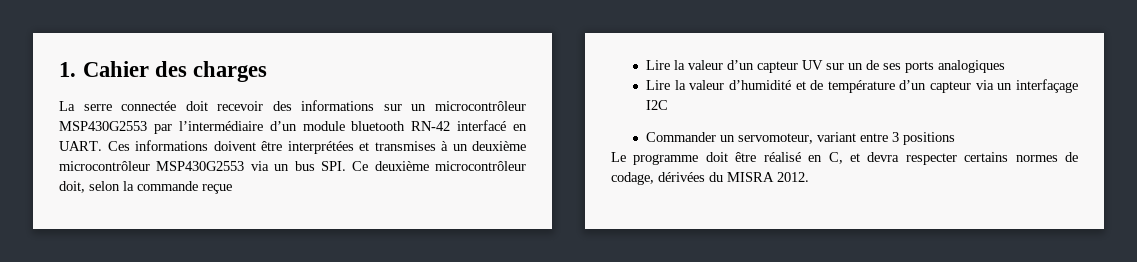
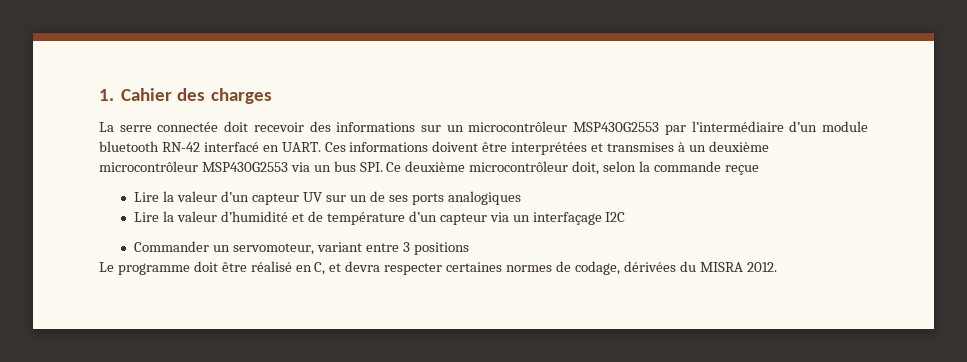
- Le programme doit être réalisé en C, et devra respecter certains normes de codage, dérivées du MISRA 2012.
+ Le programme doit être réalisé en C, et devra respecter certaines normes de codage, dérivées du MISRA 2012.

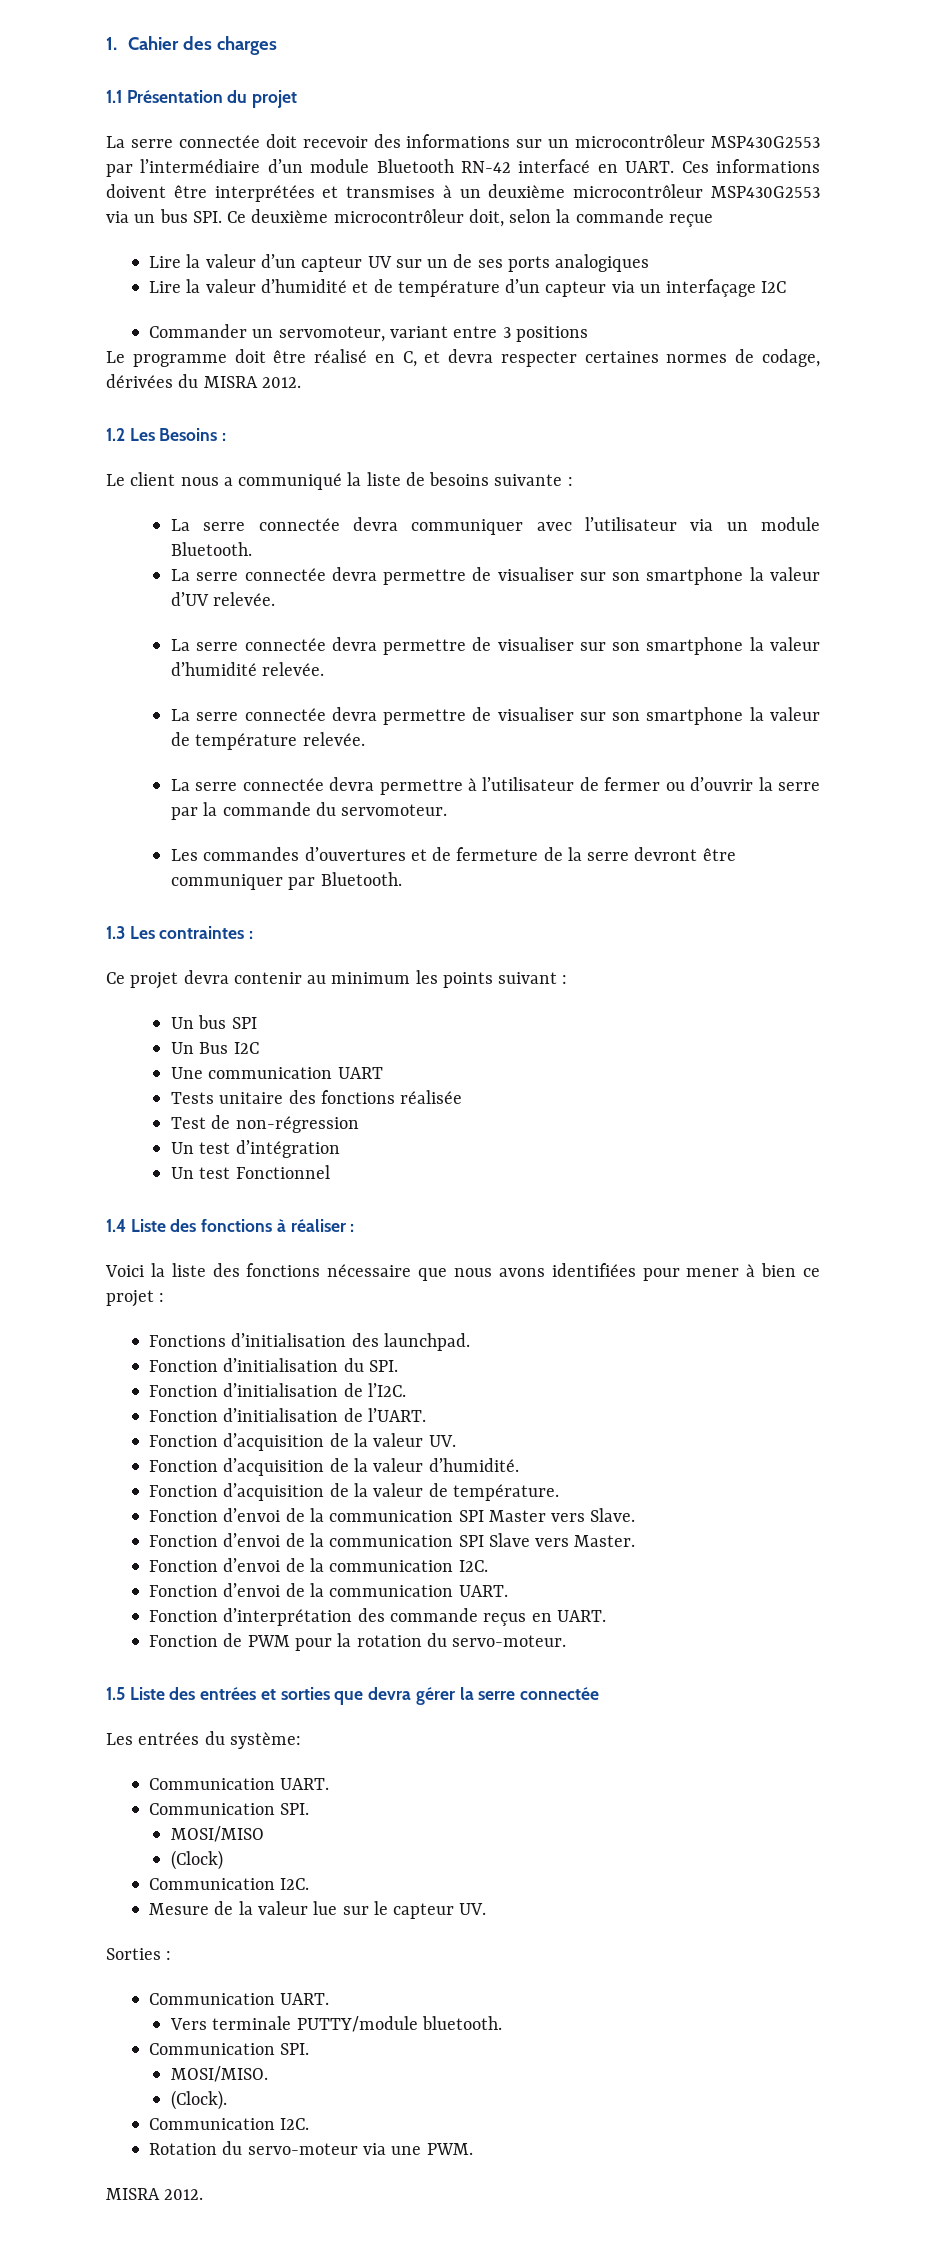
+ 1.1 Présentation du projet
- La serre connectée doit recevoir des informations sur un microcontrôleur MSP430G2553 par l’intermédiaire d’un module bluetooth RN-42 interfacé en UART.
+ La serre connectée doit recevoir des informations sur un microcontrôleur MSP430G2553 par l’intermédiaire d’un module Bluetooth RN-42 interfacé en UART.
+ 1.2 Les Besoins :
+ Le client nous a communiqué la liste de besoins suivante :
+ La serre connectée devra communiquer avec l’utilisateur via un module Bluetooth.
+ La serre connectée devra permettre de visualiser sur son smartphone la valeur d’UV relevée.
+ La serre connectée devra permettre de visualiser sur son smartphone la valeur d’humidité relevée.
+ La serre connectée devra permettre de visualiser sur son smartphone la valeur de température relevée.
+ La serre connectée devra permettre à l’utilisateur de fermer ou d’ouvrir la serre par la commande du servomoteur.
+ Les commandes d’ouvertures et de fermeture de la serre devront être communiquer par Bluetooth.
+ 1.3 Les contraintes :
+ Ce projet devra contenir au minimum les points suivant :
+ Un bus SPI
+ Un Bus I2C
+ Une communication UART
+ Tests unitaire des fonctions réalisée
+ Test de non-régression
+ Un test d’intégration
+ Un test Fonctionnel
+ 1.4 Liste des fonctions à réaliser :
+ Voici la liste des fonctions nécessaire que nous avons identifiées pour mener à bien ce projet :
+ Fonctions d’initialisation des launchpad.
+ Fonction d’initialisation du SPI.
+ Fonction d’initialisation de l’I2C.
+ Fonction d’initialisation de l’UART.
+ Fonction d’acquisition de la valeur UV.
+ Fonction d’acquisition de la valeur d’humidité.
+ Fonction d’acquisition de la valeur de température.
+ Fonction d’envoi de la communication SPI Master vers Slave.
+ Fonction d’envoi de la communication SPI Slave vers Master.
+ Fonction d’envoi de la communication I2C.
+ Fonction d’envoi de la communication UART.
+ Fonction d’interprétation des commande reçus en UART.
+ Fonction de PWM pour la rotation du servo-moteur.
+ 1.5 Liste des entrées et sorties que devra gérer la serre connectée
+ Les entrées du système:
+ Communication UART.
+ Communication SPI.
+ MOSI/MISO
+ (Clock)
+ Communication I2C.
+ Mesure de la valeur lue sur le capteur UV.
+ Sorties :
+ Communication UART.
+ Vers terminale PUTTY/module bluetooth.
+ Communication SPI.
+ MOSI/MISO.
+ (Clock).
+ Communication I2C.
+ Rotation du servo-moteur via une PWM.
+ MISRA 2012.

